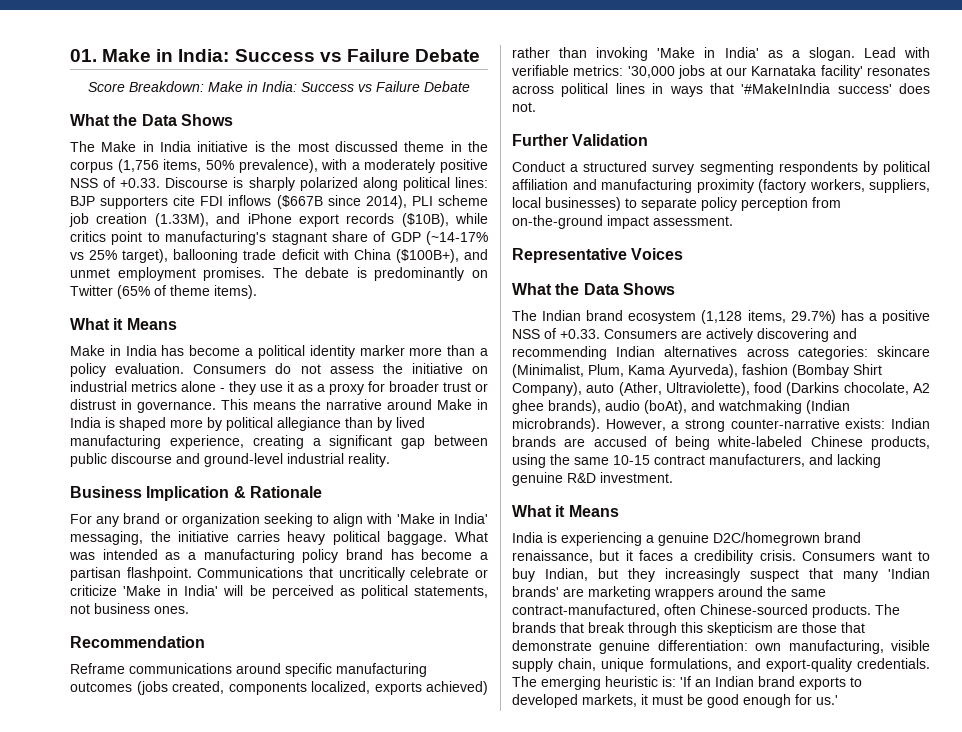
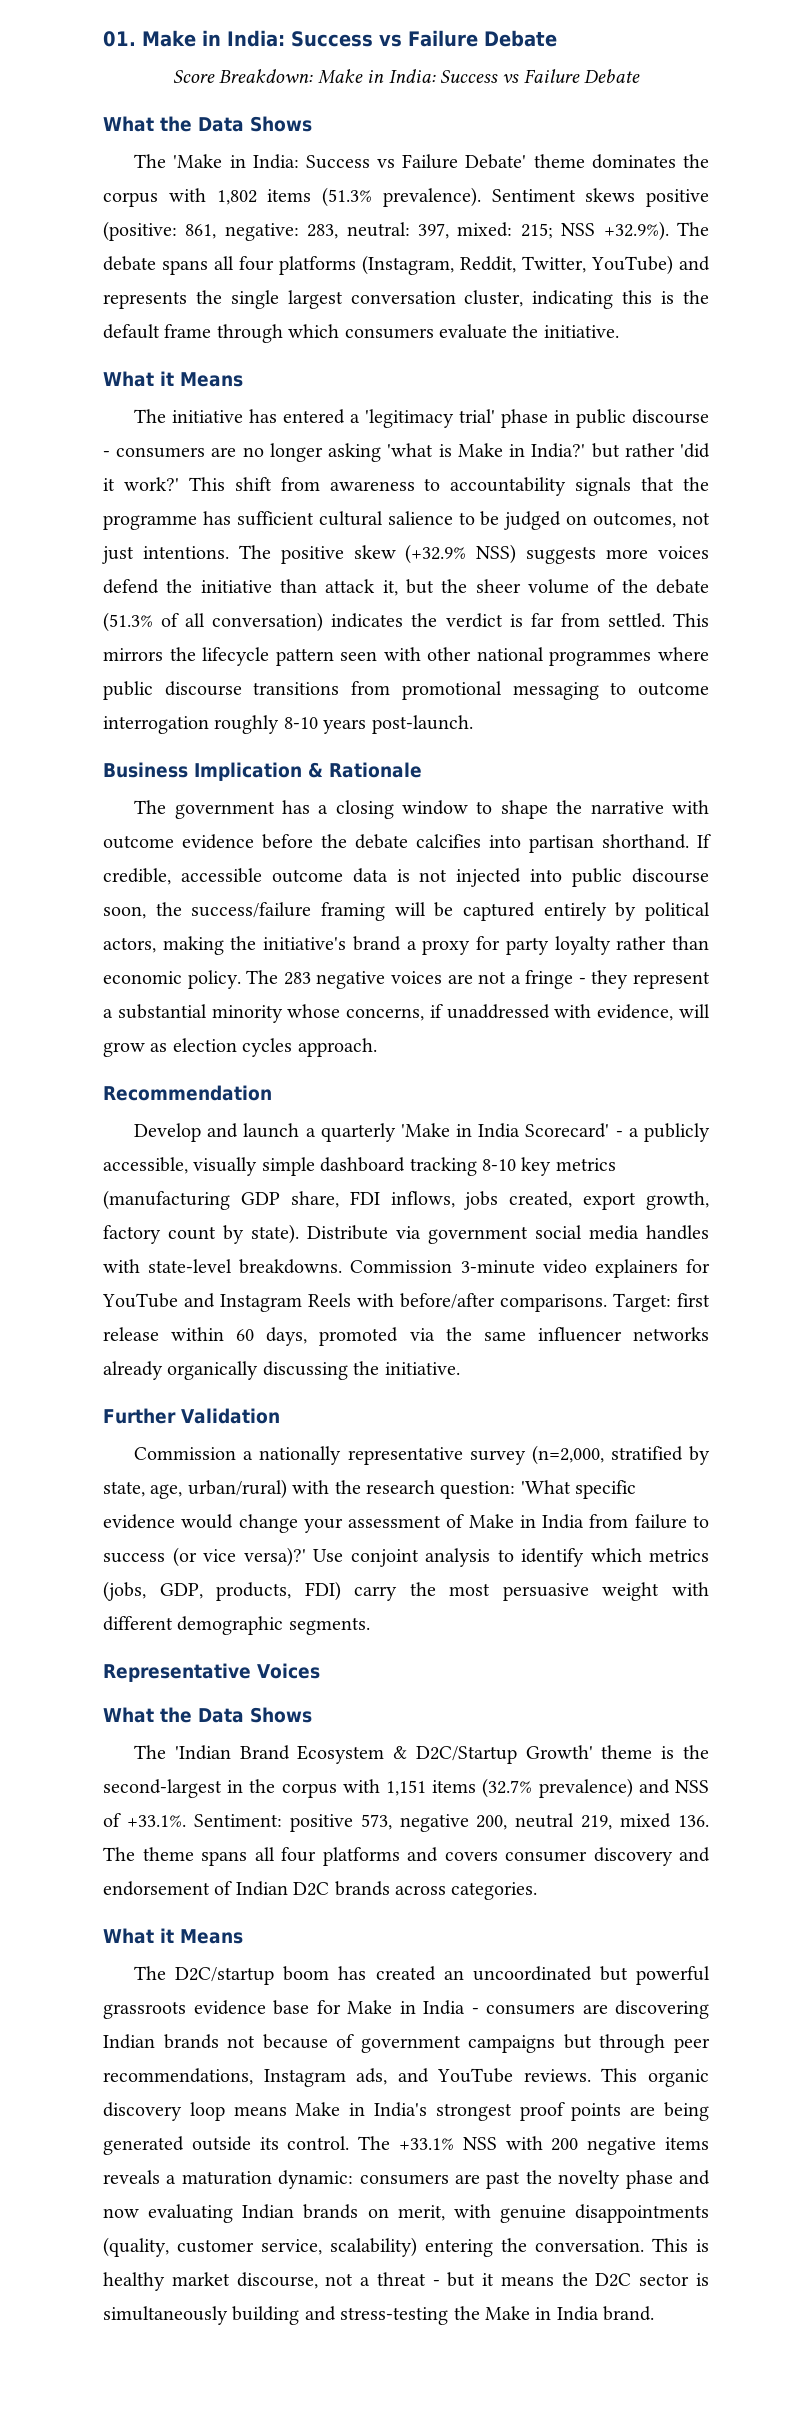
- The Make in India initiative is the most discussed theme in the corpus (1,756 items, 50% prevalence), with a moderately positive NSS of +0.33. Discourse is sharply polarized along political lines: BJP supporters cite FDI inflows ($667B since 2014), PLI scheme job creation (1.33M), and iPhone export records ($10B), while critics point to manufacturing's stagnant share of GDP (~14-17% vs 25% target), ballooning trade deficit with China ($100B+), and unmet employment promises. The debate is predominantly on Twitter (65% of theme items).
+ The 'Make in India: Success vs Failure Debate' theme dominates the corpus with 1,802 items (51.3% prevalence). Sentiment skews positive (positive: 861, negative: 283, neutral: 397, mixed: 215; NSS +32.9%). The debate spans all four platforms (Instagram, Reddit, Twitter, YouTube) and represents the single largest conversation cluster, indicating this is the default frame through which consumers evaluate the initiative.
  What it Means
- Make in India has become a political identity marker more than a policy evaluation. Consumers do not assess the initiative on industrial metrics alone - they use it as a proxy for broader trust or distrust in governance. This means the narrative around Make in India is shaped more by political allegiance than by lived manufacturing experience, creating a significant gap between public discourse and ground-level industrial reality.
+ The initiative has entered a 'legitimacy trial' phase in public discourse - consumers are no longer asking 'what is Make in India?' but rather 'did it work?' This shift from awareness to accountability signals that the programme has sufficient cultural salience to be judged on outcomes, not just intentions. The positive skew (+32.9% NSS) suggests more voices defend the initiative than attack it, but the sheer volume of the debate (51.3% of all conversation) indicates the verdict is far from settled. This mirrors the lifecycle pattern seen with other national programmes where public discourse transitions from promotional messaging to outcome interrogation roughly 8-10 years post-launch.
  Business Implication & Rationale
- For any brand or organization seeking to align with 'Make in India' messaging, the initiative carries heavy political baggage. What was intended as a manufacturing policy brand has become a partisan flashpoint. Communications that uncritically celebrate or criticize 'Make in India' will be perceived as political statements, not business ones.
+ The government has a closing window to shape the narrative with outcome evidence before the debate calcifies into partisan shorthand. If credible, accessible outcome data is not injected into public discourse soon, the success/failure framing will be captured entirely by political actors, making the initiative's brand a proxy for party loyalty rather than economic policy. The 283 negative voices are not a fringe - they represent a substantial minority whose concerns, if unaddressed with evidence, will grow as election cycles approach.
  Recommendation
- Reframe communications around specific manufacturing outcomes (jobs created, components localized, exports achieved) rather than invoking 'Make in India' as a slogan. Lead with verifiable metrics: '30,000 jobs at our Karnataka facility' resonates across political lines in ways that '#MakeInIndia success' does not.
+ Develop and launch a quarterly 'Make in India Scorecard' - a publicly accessible, visually simple dashboard tracking 8-10 key metrics (manufacturing GDP share, FDI inflows, jobs created, export growth, factory count by state). Distribute via government social media handles with state-level breakdowns. Commission 3-minute video explainers for YouTube and Instagram Reels with before/after comparisons. Target: first release within 60 days, promoted via the same influencer networks already organically discussing the initiative.
  Further Validation
- Conduct a structured survey segmenting respondents by political affiliation and manufacturing proximity (factory workers, suppliers, local businesses) to separate policy perception from on-the-ground impact assessment.
+ Commission a nationally representative survey (n=2,000, stratified by state, age, urban/rural) with the research question: 'What specific evidence would change your assessment of Make in India from failure to success (or vice versa)?' Use conjoint analysis to identify which metrics (jobs, GDP, products, FDI) carry the most persuasive weight with different demographic segments.
- The Indian brand ecosystem (1,128 items, 29.7%) has a positive NSS of +0.33. Consumers are actively discovering and recommending Indian alternatives across categories: skincare (Minimalist, Plum, Kama Ayurveda), fashion (Bombay Shirt Company), auto (Ather, Ultraviolette), food (Darkins chocolate, A2 ghee brands), audio (boAt), and watchmaking (Indian microbrands). However, a strong counter-narrative exists: Indian brands are accused of being white-labeled Chinese products, using the same 10-15 contract manufacturers, and lacking genuine R&D investment.
+ The 'Indian Brand Ecosystem & D2C/Startup Growth' theme is the second-largest in the corpus with 1,151 items (32.7% prevalence) and NSS of +33.1%. Sentiment: positive 573, negative 200, neutral 219, mixed 136. The theme spans all four platforms and covers consumer discovery and endorsement of Indian D2C brands across categories.
  What it Means
- India is experiencing a genuine D2C/homegrown brand renaissance, but it faces a credibility crisis. Consumers want to buy Indian, but they increasingly suspect that many 'Indian brands' are marketing wrappers around the same contract-manufactured, often Chinese-sourced products. The brands that break through this skepticism are those that demonstrate genuine differentiation: own manufacturing, visible supply chain, unique formulations, and export-quality credentials. The emerging heuristic is: 'If an Indian brand exports to developed markets, it must be good enough for us.'
+ The D2C/startup boom has created an uncoordinated but powerful grassroots evidence base for Make in India - consumers are discovering Indian brands not because of government campaigns but through peer recommendations, Instagram ads, and YouTube reviews. This organic discovery loop means Make in India's strongest proof points are being generated outside its control. The +33.1% NSS with 200 negative items reveals a maturation dynamic: consumers are past the novelty phase and now evaluating Indian brands on merit, with genuine disappointments (quality, customer service, scalability) entering the conversation. This is healthy market discourse, not a threat - but it means the D2C sector is simultaneously building and stress-testing the Make in India brand.

